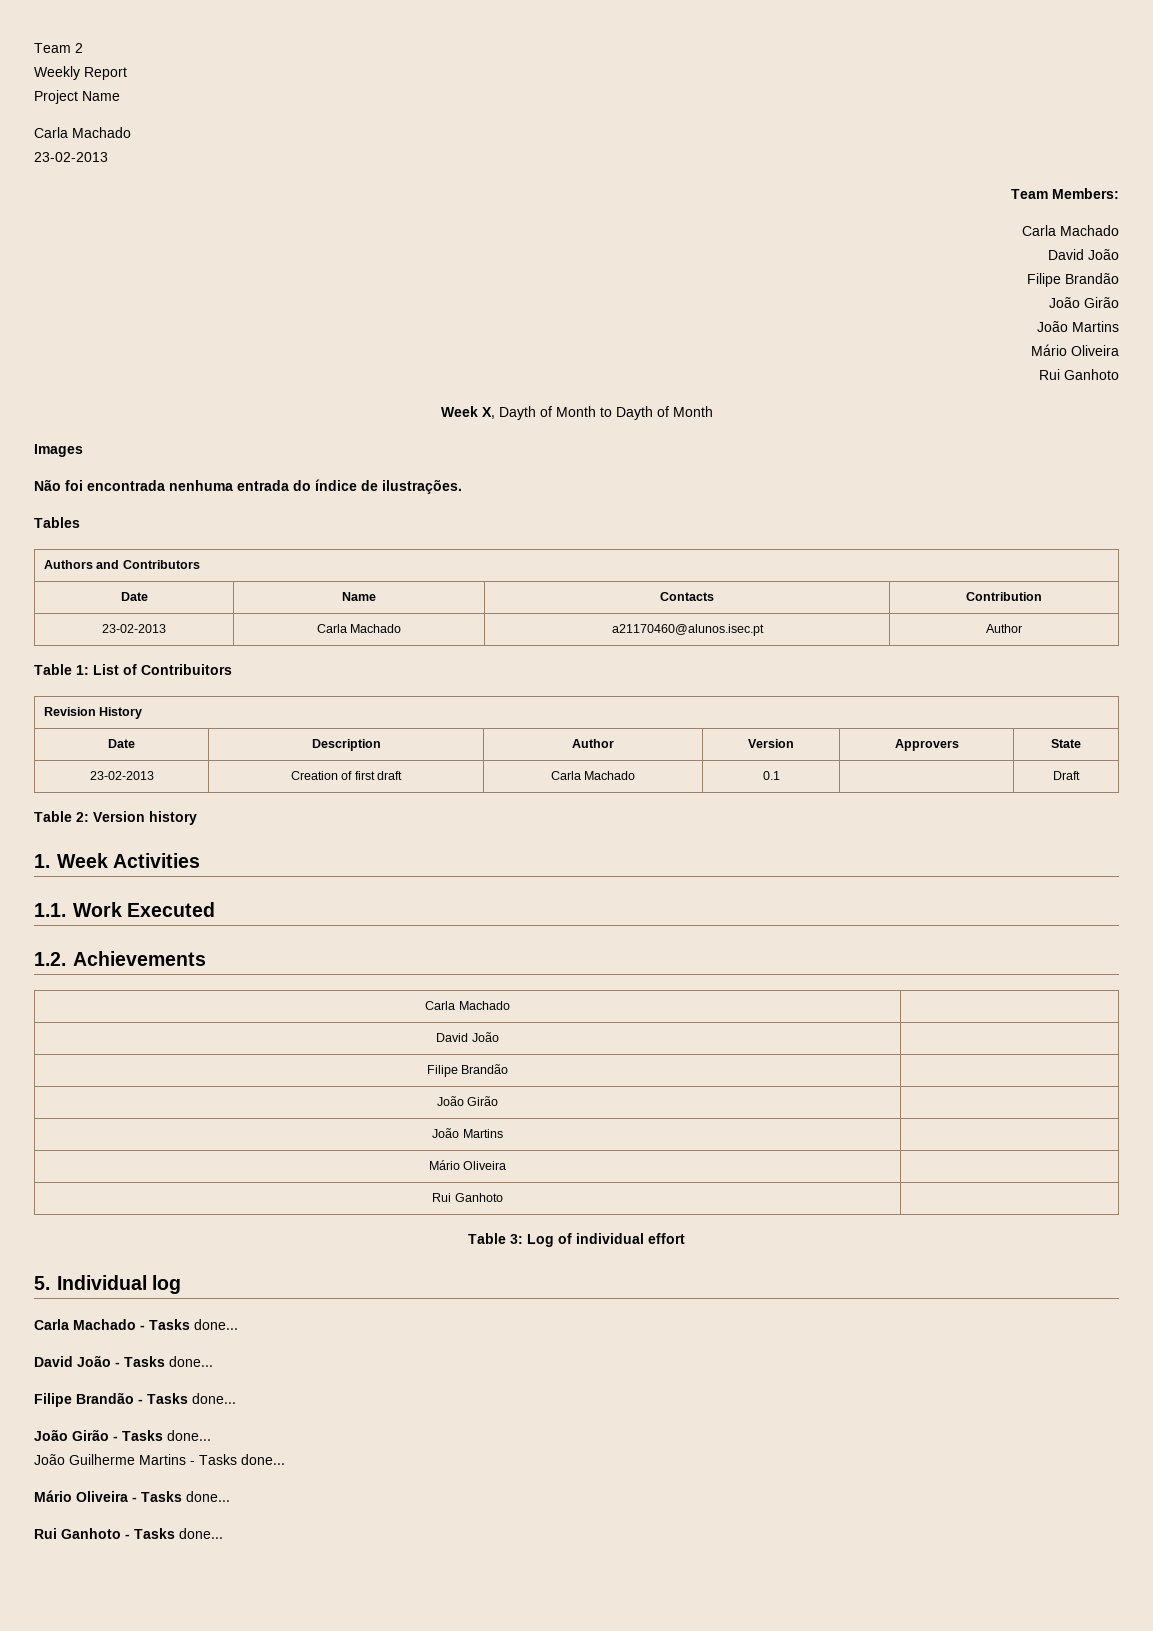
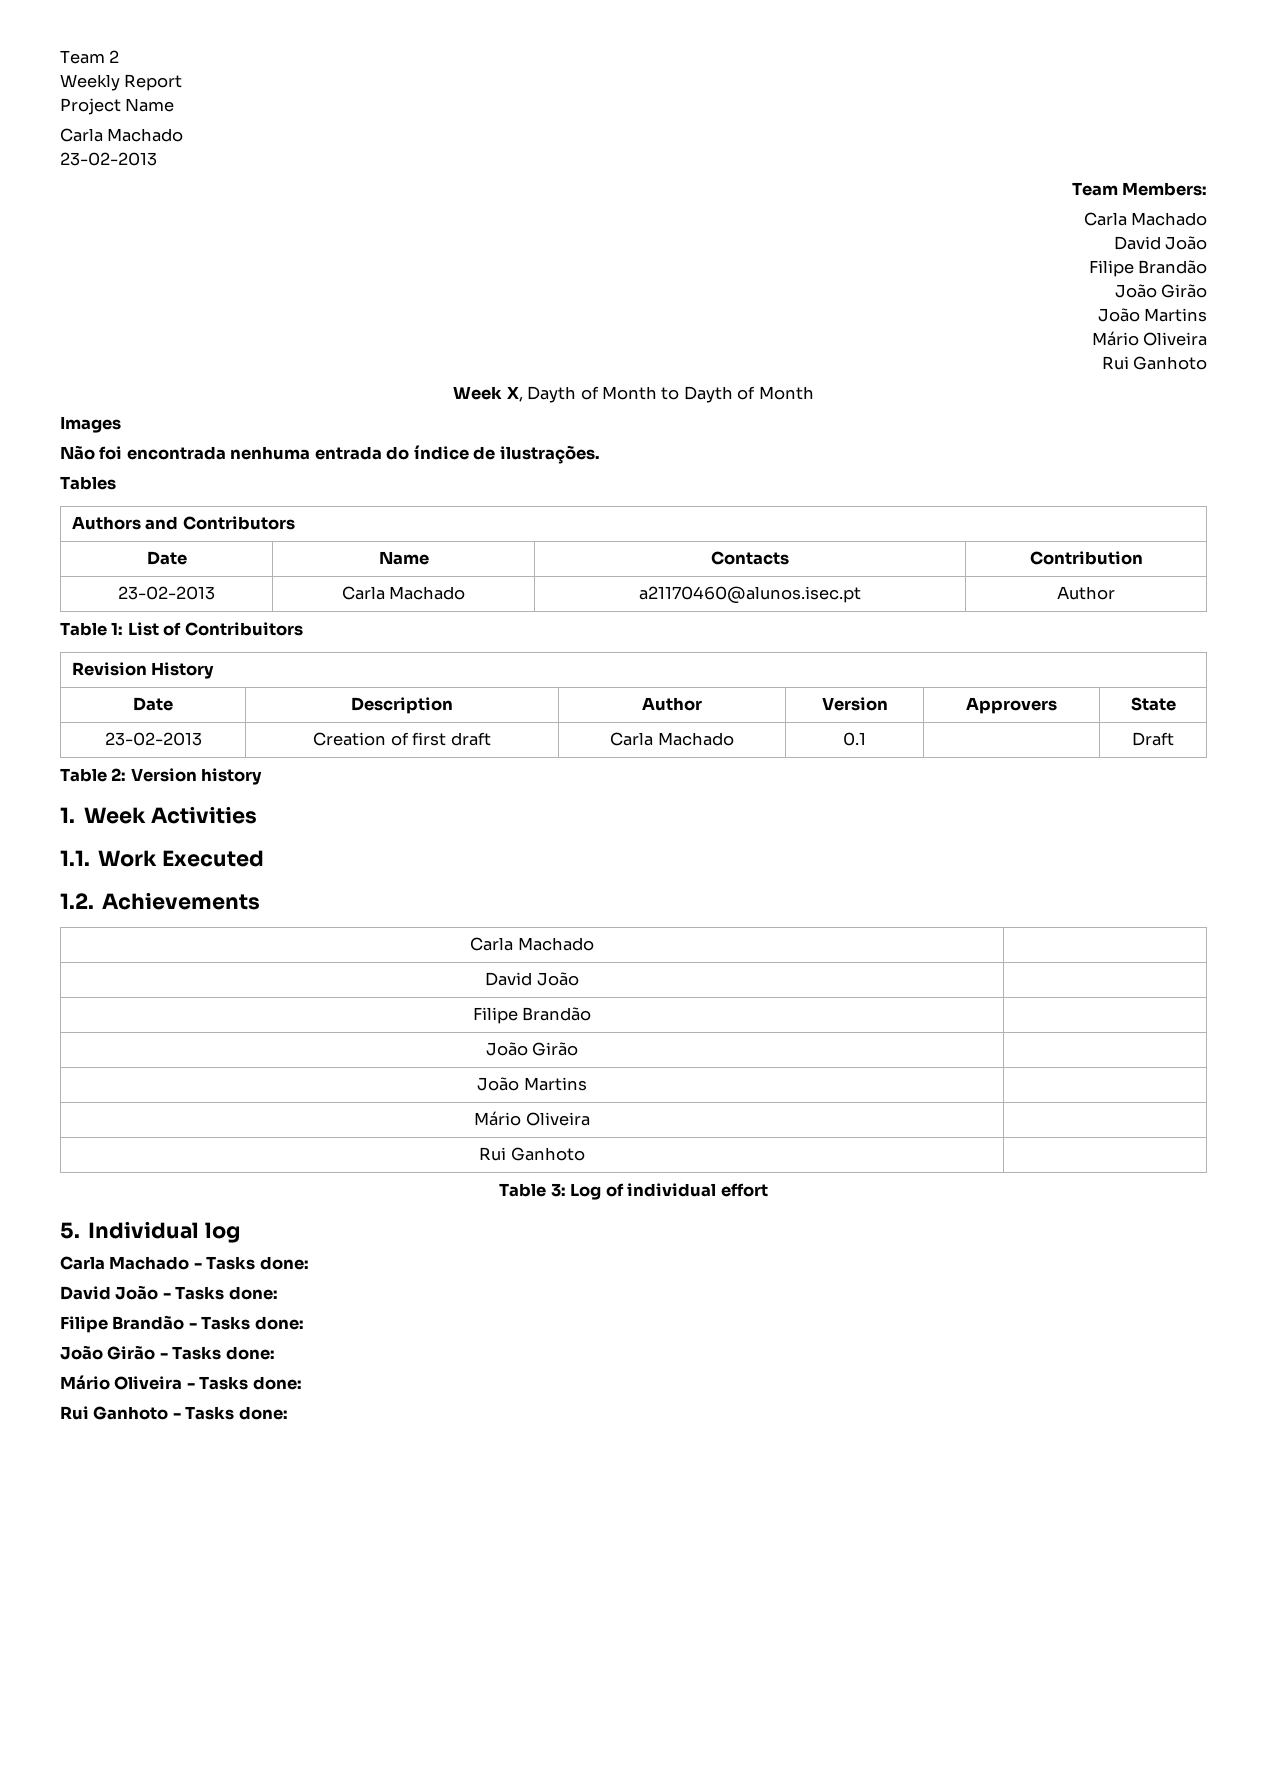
- Carla Machado - Tasks done...
+ Carla Machado - Tasks done:
- David João - Tasks done...
+ David João - Tasks done:
- Filipe Brandão - Tasks done...
+ Filipe Brandão - Tasks done:
- João Girão - Tasks done...
- João Guilherme Martins - Tasks done...
+ João Girão - Tasks done:
- Mário Oliveira - Tasks done...
+ Mário Oliveira - Tasks done:
- Rui Ganhoto - Tasks done...
+ Rui Ganhoto - Tasks done:

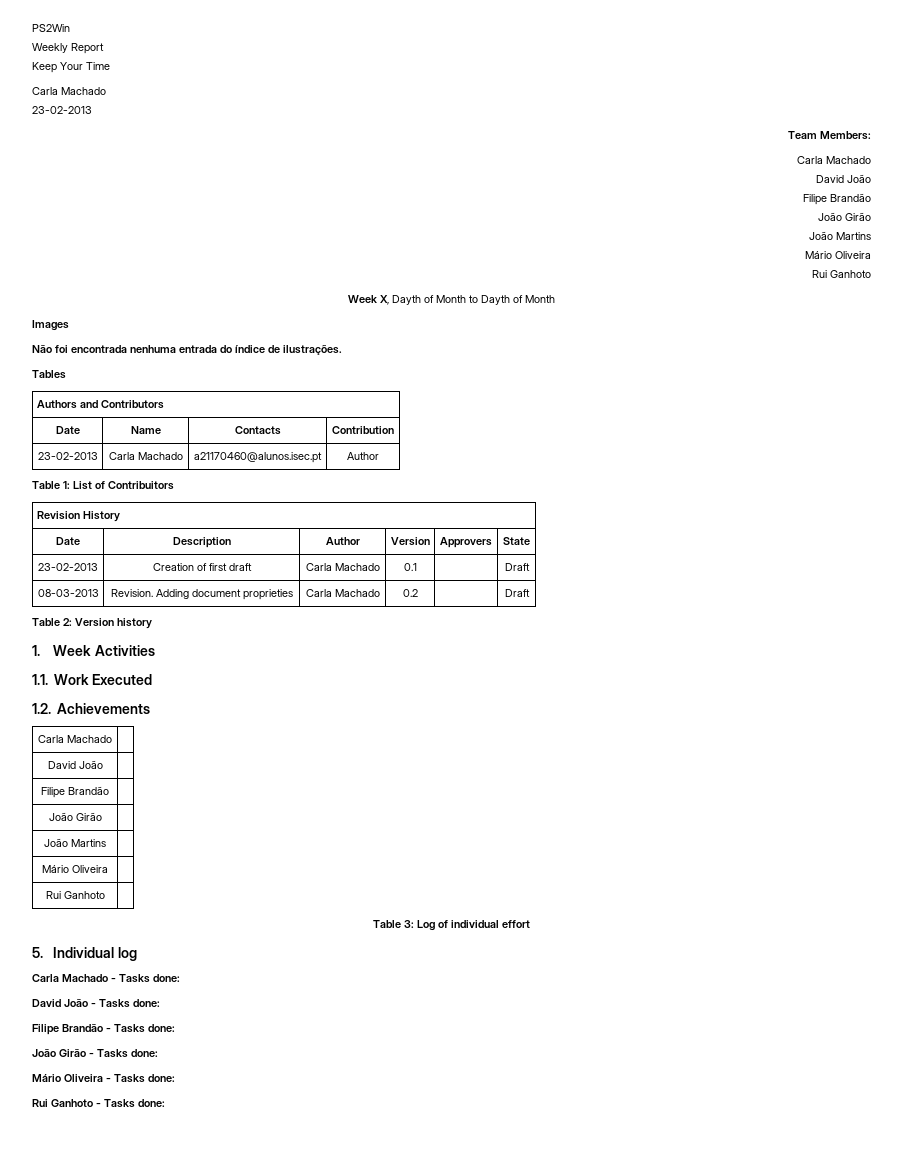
- Team 2
+ PS2Win
- Project Name
+ Keep Your Time
+ 08-03-2013 | Revision. Adding document proprieties | Carla Machado | 0.2 | | Draft

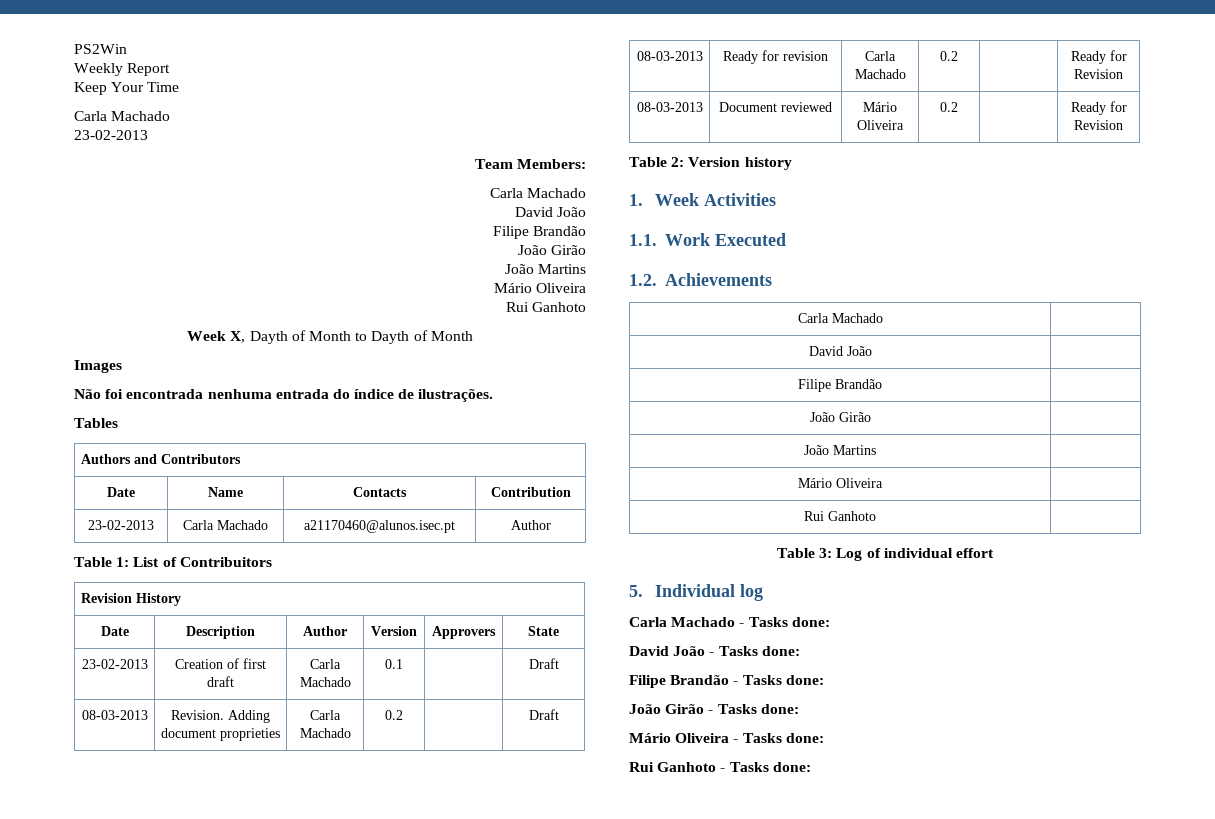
+ 08-03-2013 | Ready for revision | Carla Machado | 0.2 | | Ready for Revision
+ 08-03-2013 | Document reviewed | Mário Oliveira | 0.2 | | Ready for Revision

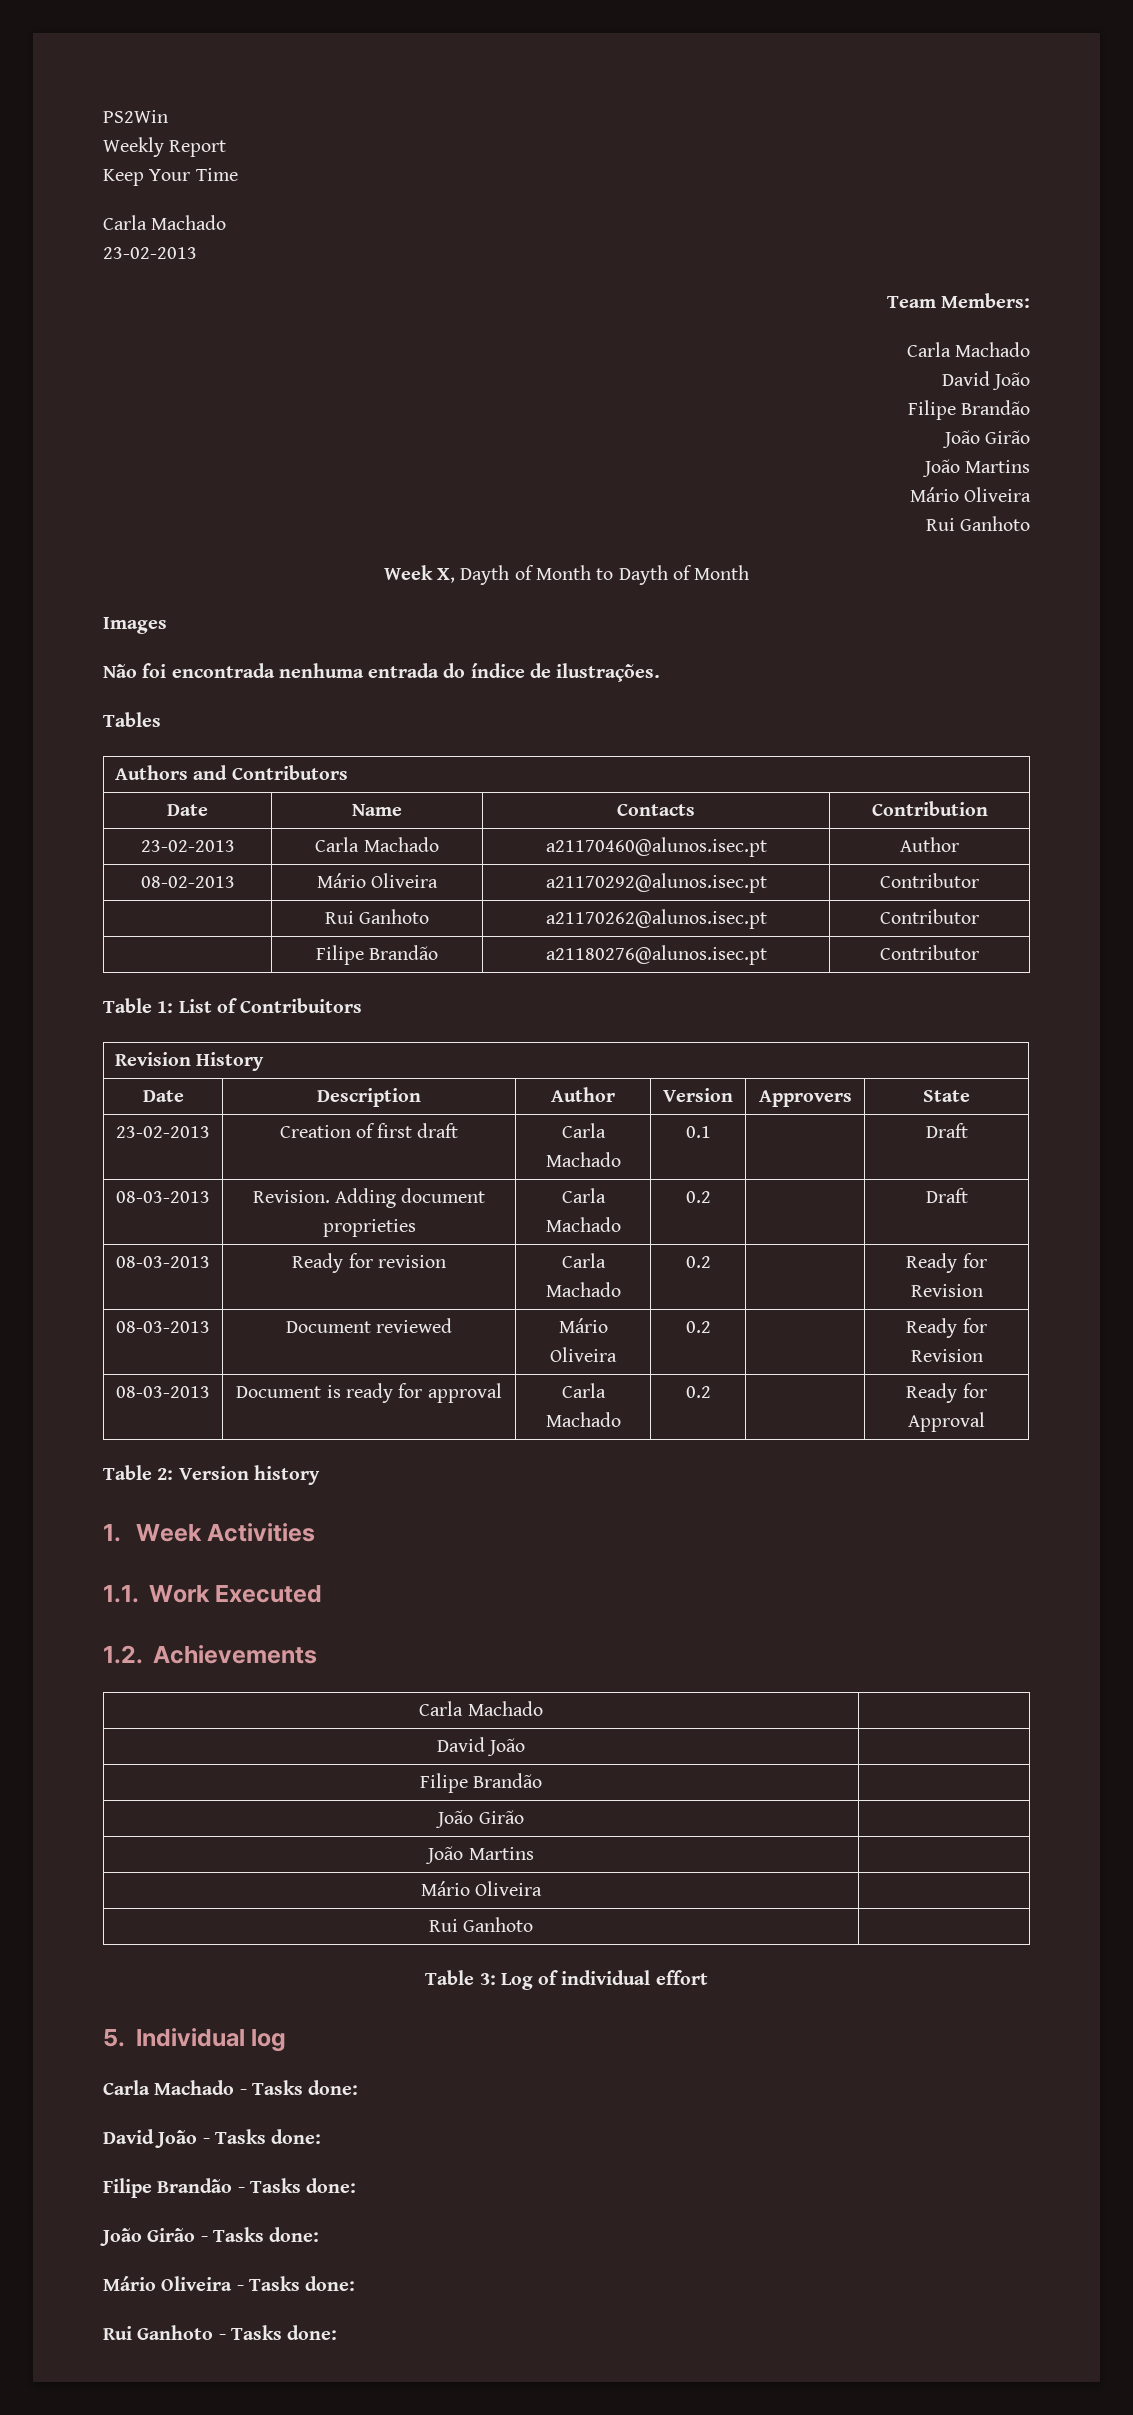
+ 08-02-2013 | Mário Oliveira | a21170292@alunos.isec.pt | Contributor
+ | Rui Ganhoto | a21170262@alunos.isec.pt | Contributor
+ | Filipe Brandão | a21180276@alunos.isec.pt | Contributor
+ 08-03-2013 | Document is ready for approval | Carla Machado | 0.2 | | Ready for Approval

